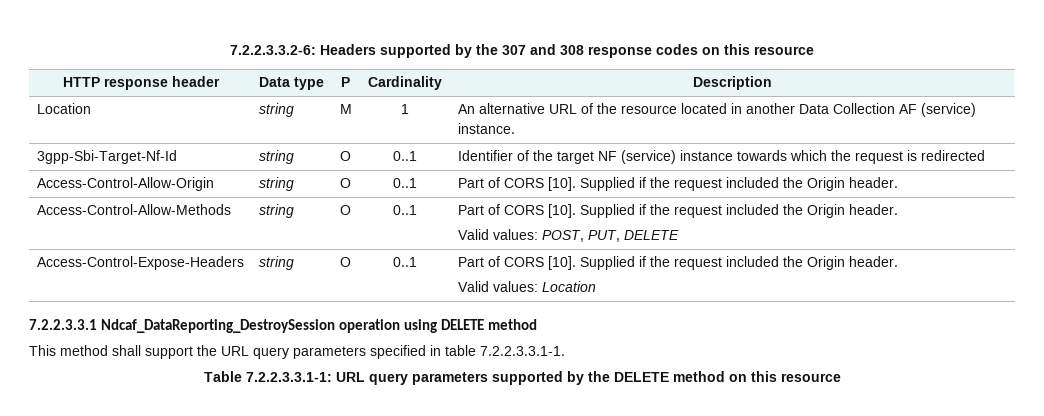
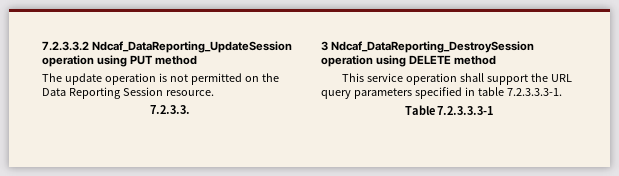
- 7.2.2.3.3.2-6: Headers supported by the 307 and 308 response codes on this resource
- HTTP response header | Data type | P | Cardinality | Description
- Location | string | M | 1 | An alternative URL of the resource located in another Data Collection AF (service) instance.
- 3gpp-Sbi-Target-Nf-Id | string | O | 0..1 | Identifier of the target NF (service) instance towards which the request is redirected
- Access-Control-Allow-Origin | string | O | 0..1 | Part of CORS [10]. Supplied if the request included the Origin header.
- Access-Control-Allow-Methods | string | O | 0..1 | Part of CORS [10]. Supplied if the request included the Origin header.
- Valid values: POST, PUT, DELETE
- Access-Control-Expose-Headers | string | O | 0..1 | Part of CORS [10]. Supplied if the request included the Origin header.
- Valid values: Location
- 7.2.2.3.3.1 Ndcaf_DataReporting_DestroySession operation using DELETE method
+ 7.2.3.3.2 Ndcaf_DataReporting_UpdateSession operation using PUT method
+ The update operation is not permitted on the Data Reporting Session resource.
+ 7.2.3.3.
+ 3 Ndcaf_DataReporting_DestroySession operation using DELETE method
- This method shall support the URL query parameters specified in table 7.2.2.3.3.1-1.
+ This service operation shall support the URL query parameters specified in table 7.2.3.3.3-1.
- Table 7.2.2.3.3.1-1: URL query parameters supported by the DELETE method on this resource
+ Table 7.2.3.3.3-1

